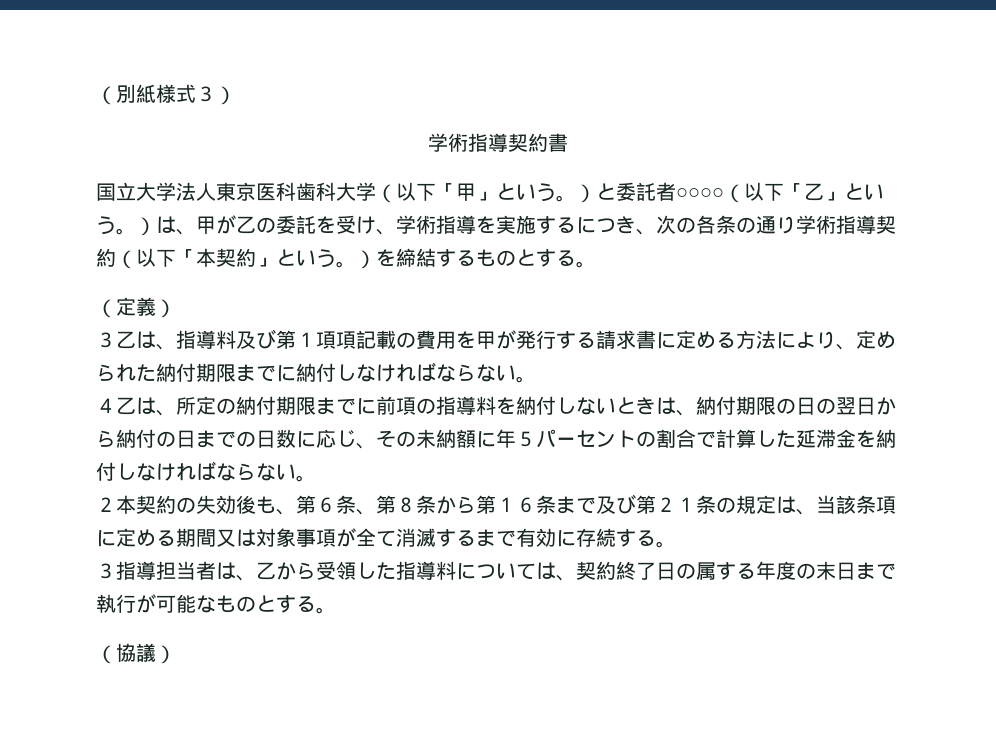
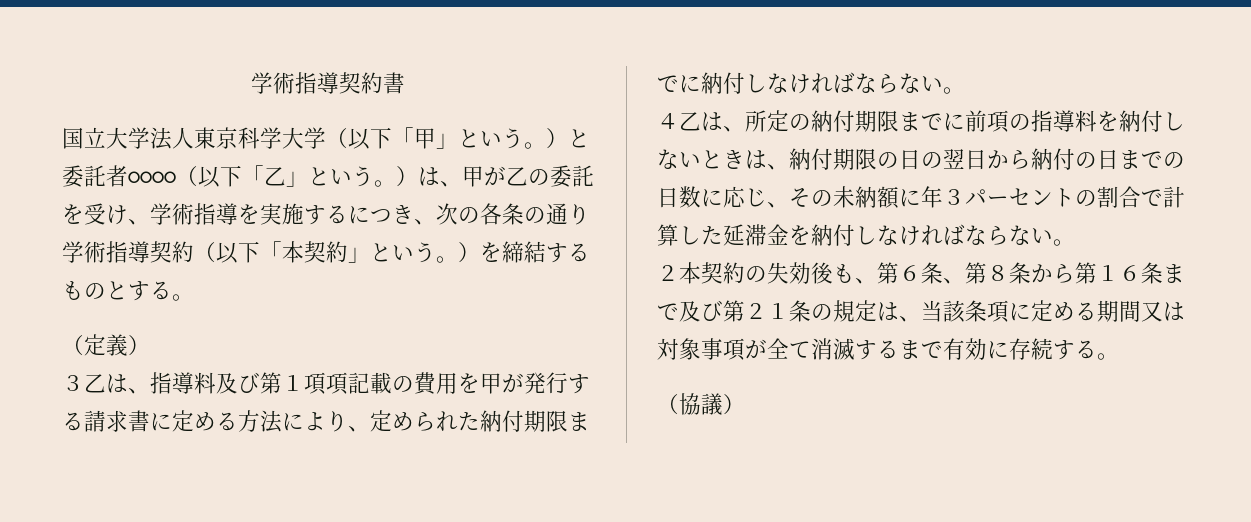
- （別紙様式３）
- 国立大学法人東京医科歯科大学（以下「甲」という。）と委託者○○○○（以下「乙」という。）は、甲が乙の委託を受け、学術指導を実施するにつき、次の各条の通り学術指導契約（以下「本契約」という。）を締結するものとする。
+ 国立大学法人東京科学大学（以下「甲」という。）と委託者○○○○（以下「乙」という。）は、甲が乙の委託を受け、学術指導を実施するにつき、次の各条の通り学術指導契約（以下「本契約」という。）を締結するものとする。
- ４乙は、所定の納付期限までに前項の指導料を納付しないときは、納付期限の日の翌日から納付の日までの日数に応じ、その未納額に年５パーセントの割合で計算した延滞金を納付しなければならない。
+ ４乙は、所定の納付期限までに前項の指導料を納付しないときは、納付期限の日の翌日から納付の日までの日数に応じ、その未納額に年３パーセントの割合で計算した延滞金を納付しなければならない。
- ３指導担当者は、乙から受領した指導料については、契約終了日の属する年度の末日まで執行が可能なものとする。

